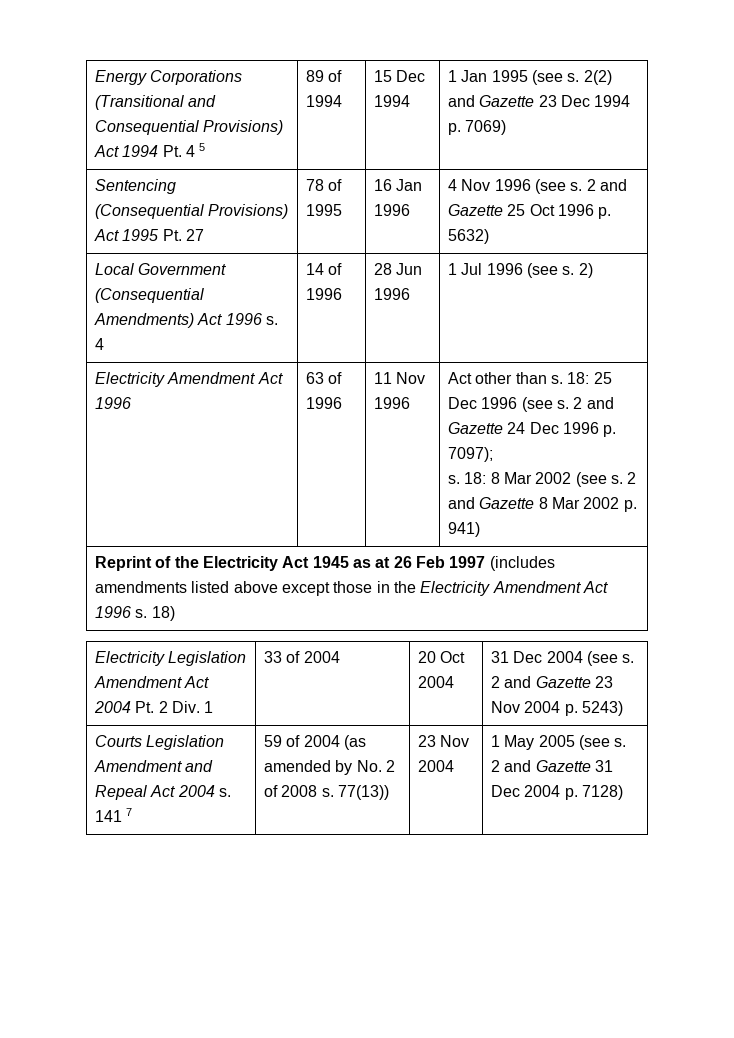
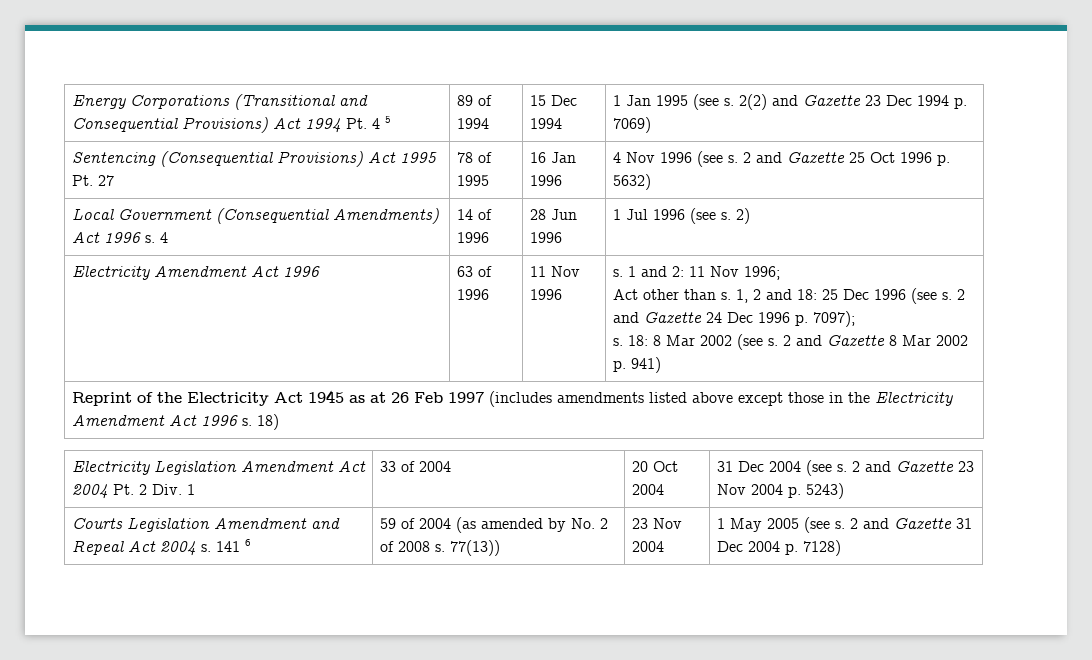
+ s. 1 and 2: 11 Nov 1996;
- 18: 25 Dec 1996 (see s.
+ 1, 2 and 18: 25 Dec 1996 (see s.
- Courts Legislation Amendment and Repeal Act 2004 s. 141 7 | 59 of 2004 (as amended by No. 2 of 2008 s. 77(13)) | 23 Nov 2004 | 1 May 2005 (see s. 2 and Gazette 31 Dec 2004 p. 7128)
+ Courts Legislation Amendment and Repeal Act 2004 s. 141 6 | 59 of 2004 (as amended by No. 2 of 2008 s. 77(13)) | 23 Nov 2004 | 1 May 2005 (see s. 2 and Gazette 31 Dec 2004 p. 7128)

